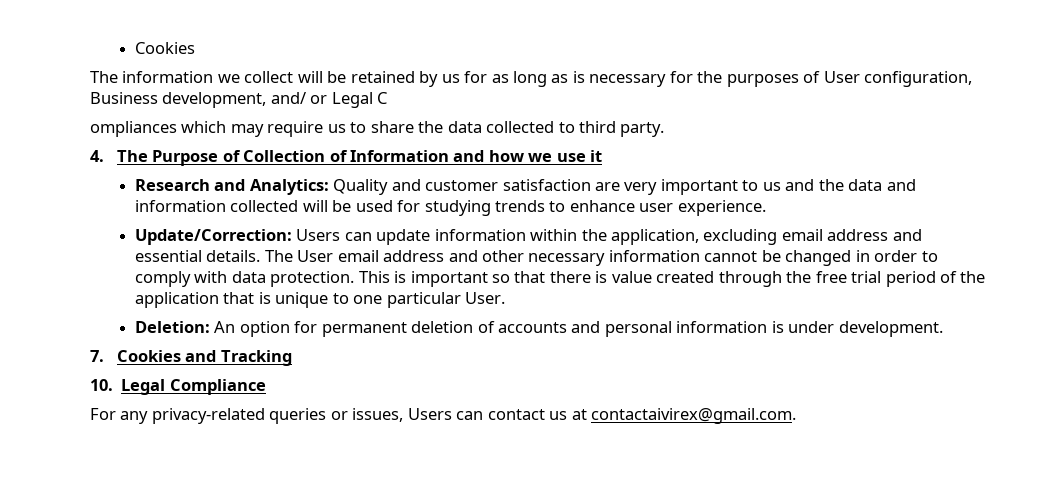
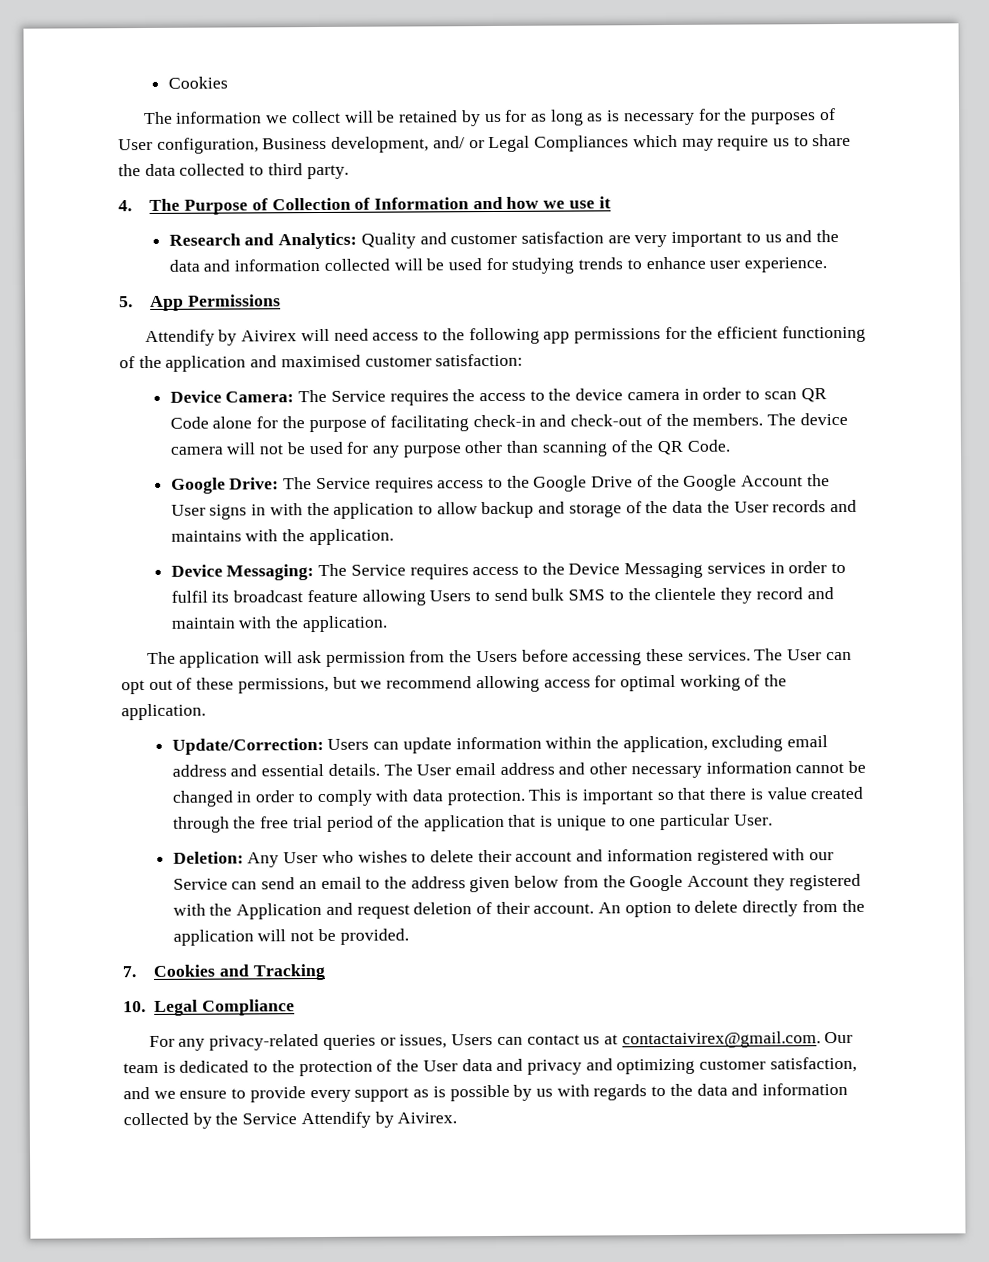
- The information we collect will be retained by us for as long as is necessary for the purposes of User configuration, Business development, and/ or Legal C
- ompliances which may require us to share the data collected to third party.
+ The information we collect will be retained by us for as long as is necessary for the purposes of User configuration, Business development, and/ or Legal Compliances which may require us to share the data collected to third party.
+ 5. App Permissions
+ Attendify by Aivirex will need access to the following app permissions for the efficient functioning of the application and maximised customer satisfaction:
+ Device Camera: The Service requires the access to the device camera in order to scan QR Code alone for the purpose of facilitating check-in and check-out of the members. The device camera will not be used for any purpose other than scanning of the QR Code.
+ Google Drive: The Service requires access to the Google Drive of the Google Account the User signs in with the application to allow backup and storage of the data the User records and maintains with the application.
+ Device Messaging: The Service requires access to the Device Messaging services in order to fulfil its broadcast feature allowing Users to send bulk SMS to the clientele they record and maintain with the application.
+ The application will ask permission from the Users before accessing these services. The User can opt out of these permissions, but we recommend allowing access for optimal working of the application.
- Deletion: An option for permanent deletion of accounts and personal information is under development.
+ Deletion: Any User who wishes to delete their account and information registered with our Service can send an email to the address given below from the Google Account they registered with the Application and request deletion of their account. An option to delete directly from the application will not be provided.
- For any privacy-related queries or issues, Users can contact us at contactaivirex@gmail.com.
+ For any privacy-related queries or issues, Users can contact us at contactaivirex@gmail.com. Our team is dedicated to the protection of the User data and privacy and optimizing customer satisfaction, and we ensure to provide every support as is possible by us with regards to the data and information collected by the Service Attendify by Aivirex.

